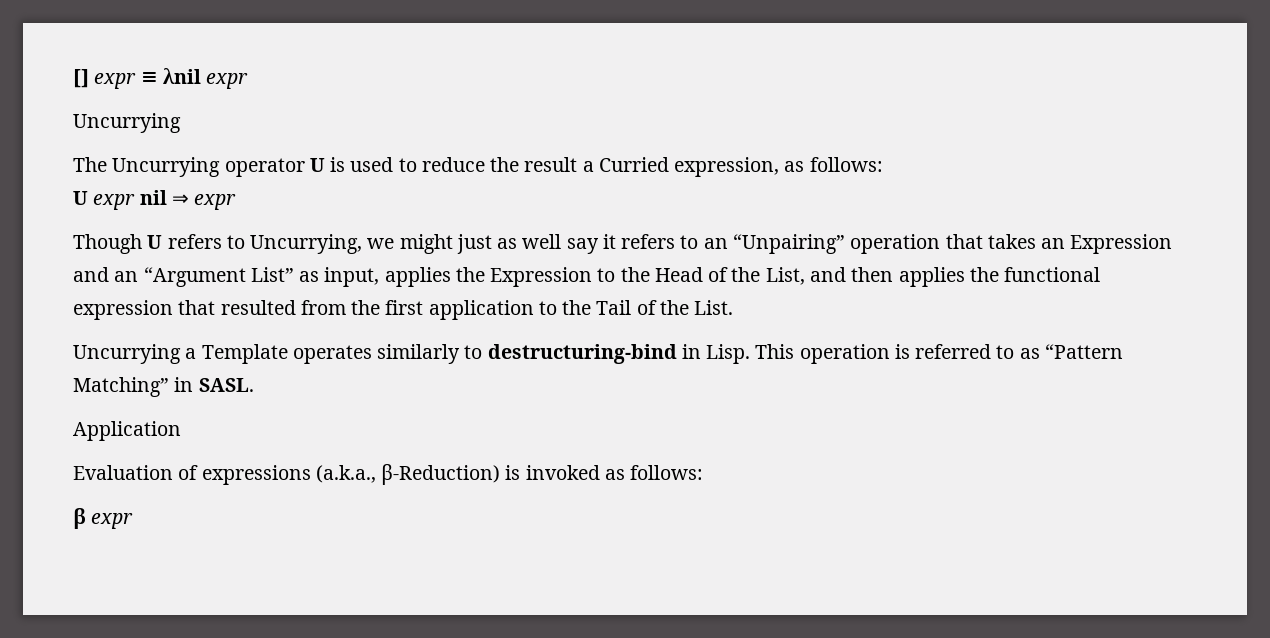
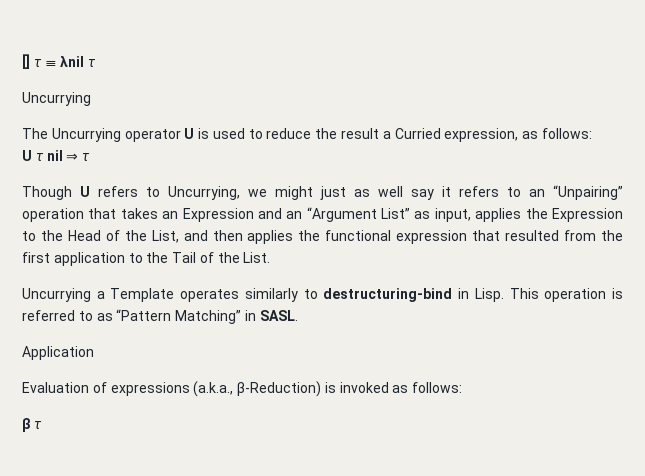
- [] expr ≡ λnil expr
+ [] τ ≡ λnil τ
- U expr nil ⇒ expr
+ U τ nil ⇒ τ
- β expr
+ β τ

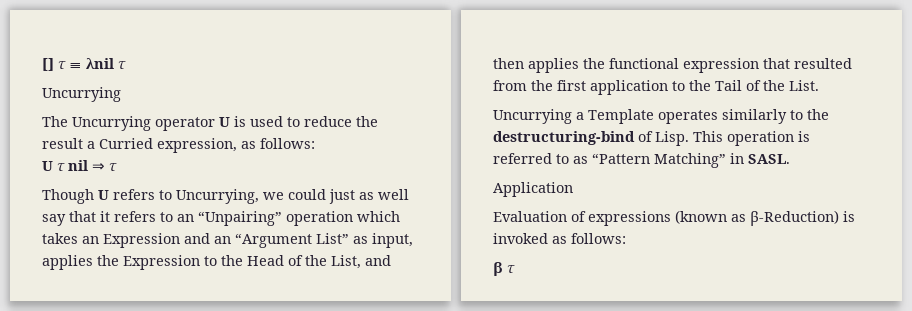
- Though U refers to Uncurrying, we might just as well say it refers to an “Unpairing” operation that takes an Expression and an “Argument List” as input, applies the Expression to the Head of the List, and then applies the functional expression that resulted from the first application to the Tail of the List.
+ Though U refers to Uncurrying, we could just as well say that it refers to an “Unpairing” operation which takes an Expression and an “Argument List” as input, applies the Expression to the Head of the List, and then applies the functional expression that resulted from the first application to the Tail of the List.
- Uncurrying a Template operates similarly to destructuring-bind in Lisp.
+ Uncurrying a Template operates similarly to the destructuring-bind of Lisp.
- Evaluation of expressions (a.k.a., β-Reduction) is invoked as follows:
+ Evaluation of expressions (known as β-Reduction) is invoked as follows:

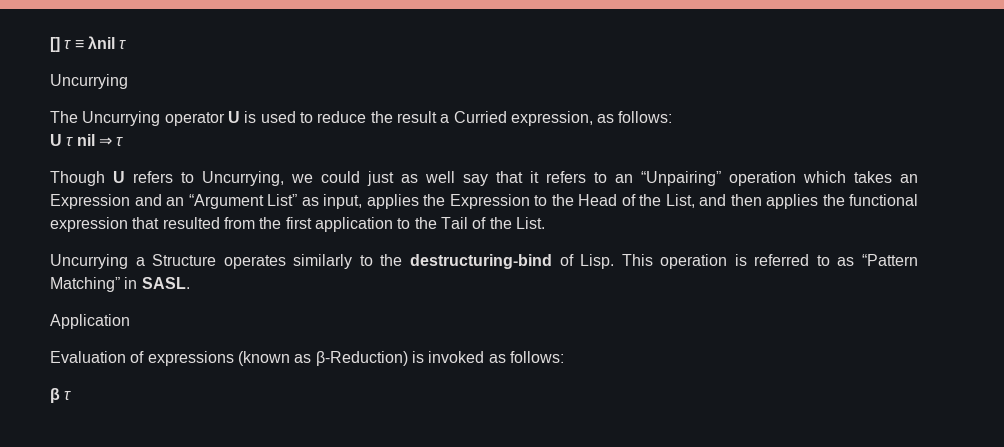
- Uncurrying a Template operates similarly to the destructuring-bind of Lisp.
+ Uncurrying a Structure operates similarly to the destructuring-bind of Lisp.

